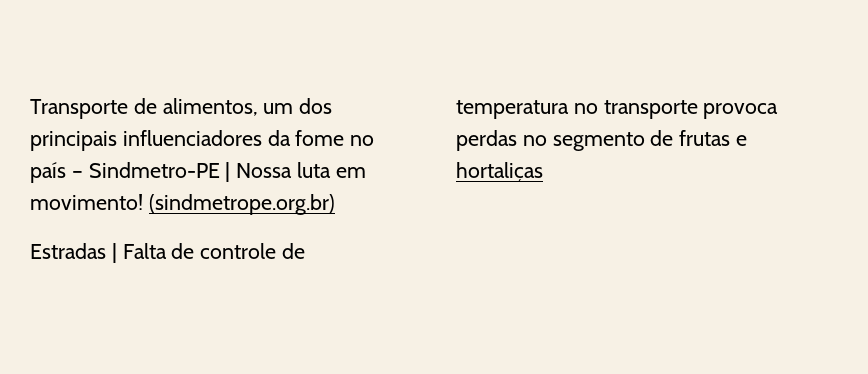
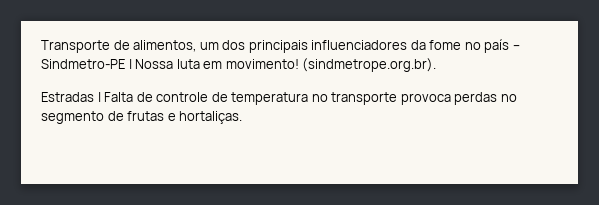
- (sindmetrope.org.br)
+ (sindmetrope.org.br).
- Estradas | Falta de controle de temperatura no transporte provoca perdas no segmento de frutas e hortaliças
+ Estradas | Falta de controle de temperatura no transporte provoca perdas no segmento de frutas e hortaliças.

